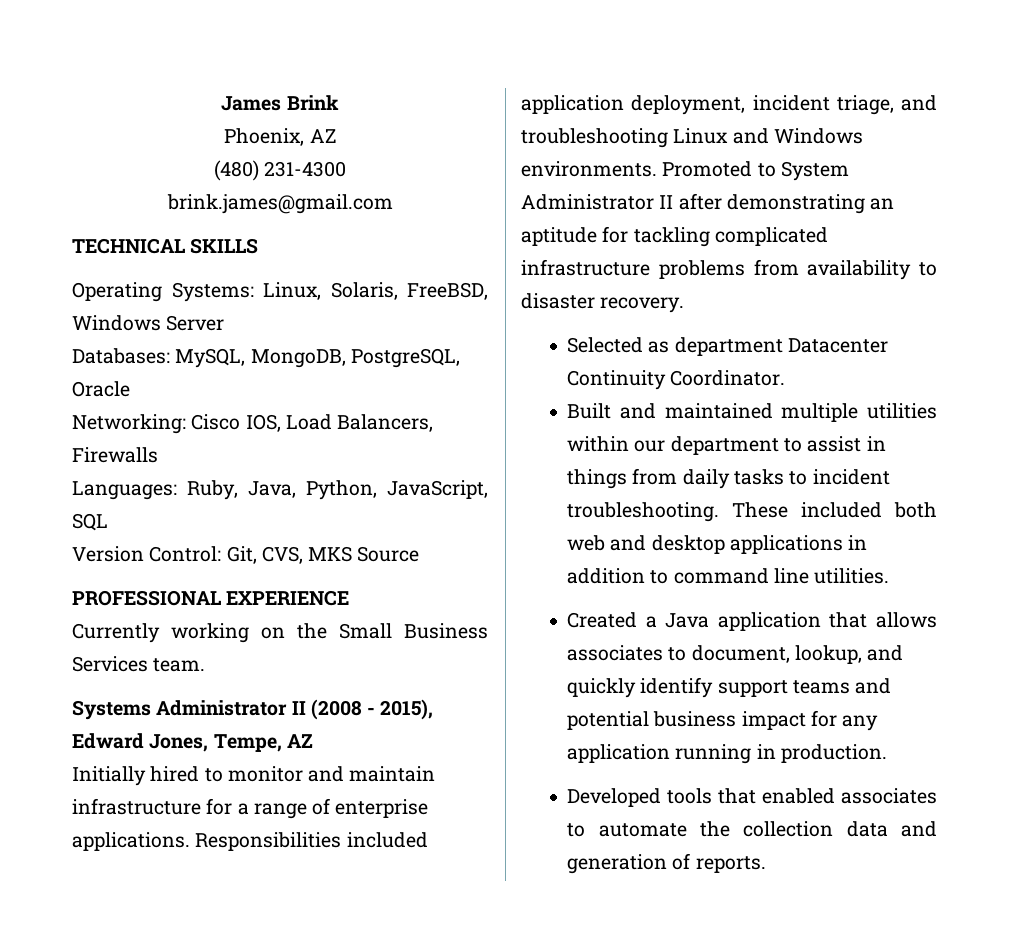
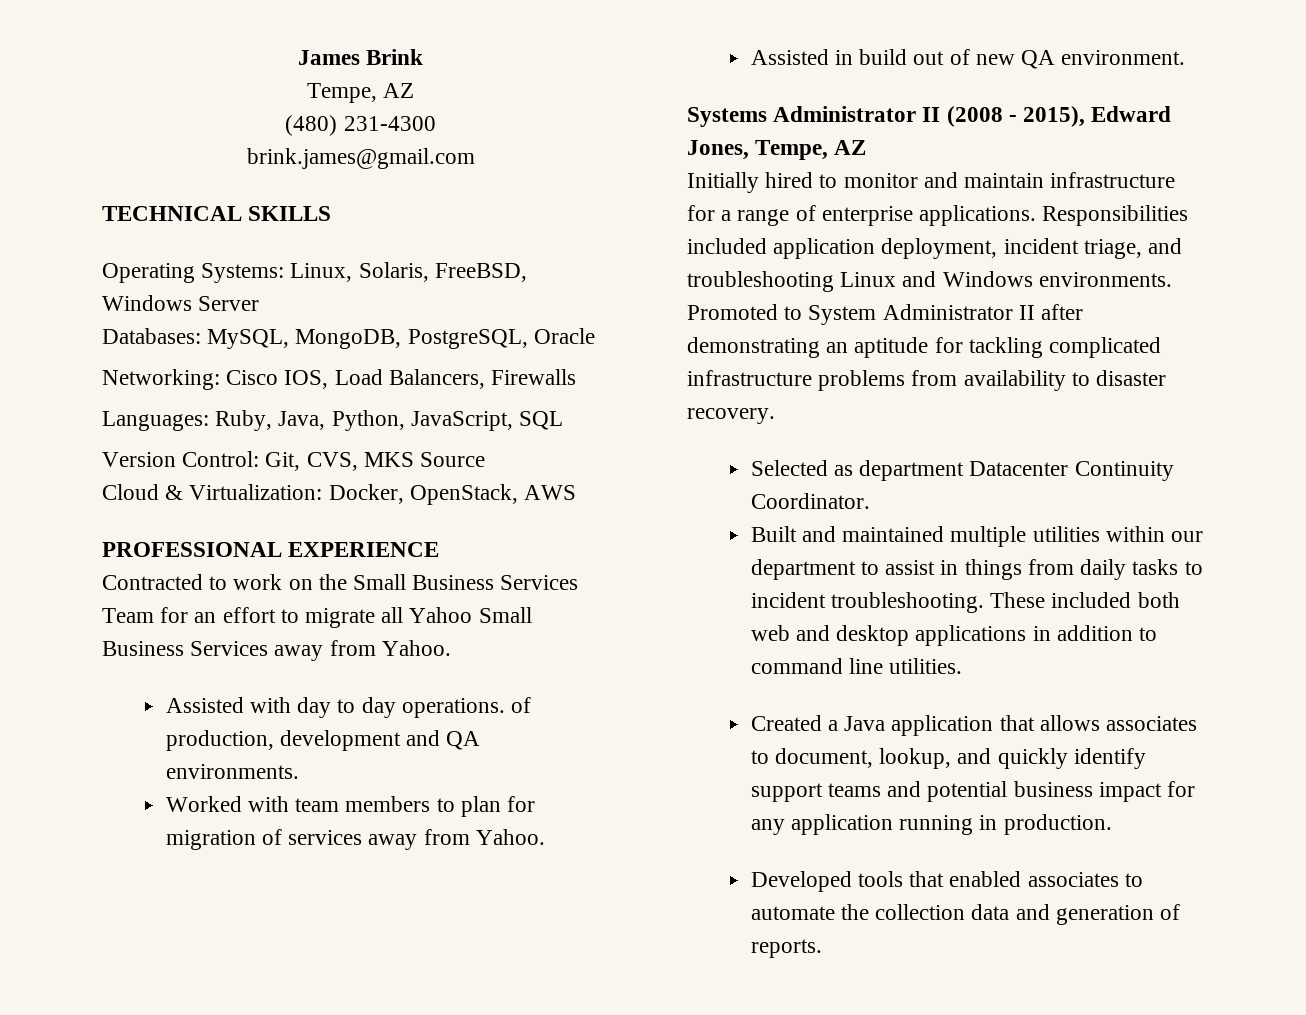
  James Brink
- Phoenix, AZ
+ Tempe, AZ
+ Cloud & Virtualization: Docker, OpenStack, AWS
- Currently working on the Small Business Services team.
+ Contracted to work on the Small Business Services Team for an effort to migrate all Yahoo Small Business Services away from Yahoo.
+ Assisted with day to day operations. of production, development and QA environments.
+ Worked with team members to plan for migration of services away from Yahoo.
+ Assisted in build out of new QA environment.

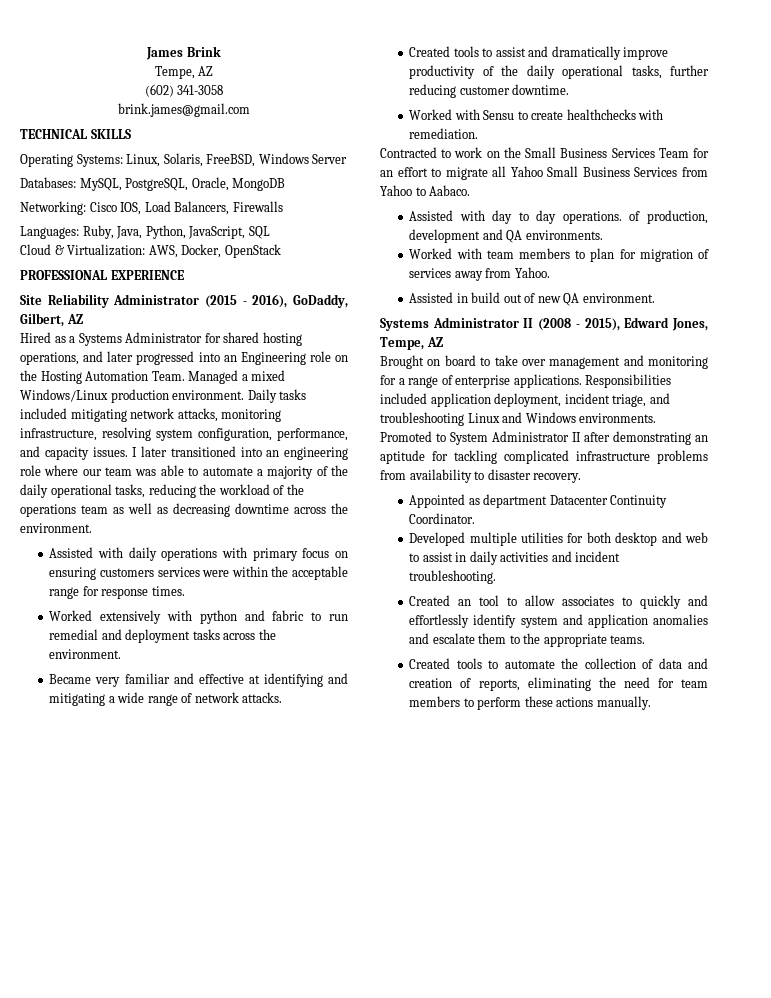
- (480) 231-4300
+ (602) 341-3058
- Databases: MySQL, MongoDB, PostgreSQL, Oracle
+ Databases: MySQL, PostgreSQL, Oracle, MongoDB
- Version Control: Git, CVS, MKS Source
- Cloud & Virtualization: Docker, OpenStack, AWS
+ Cloud & Virtualization: AWS, Docker, OpenStack
+ Site Reliability Administrator (2015 - 2016), GoDaddy, Gilbert, AZ
+ Hired as a Systems Administrator for shared hosting operations, and later progressed into an Engineering role on the Hosting Automation Team. Managed a mixed Windows/Linux production environment. Daily tasks included mitigating network attacks, monitoring infrastructure, resolving system configuration, performance, and capacity issues. I later transitioned into an engineering role where our team was able to automate a majority of the daily operational tasks, reducing the workload of the operations team as well as decreasing downtime across the environment.
+ Assisted with daily operations with primary focus on ensuring customers services were within the acceptable range for response times.
+ Worked extensively with python and fabric to run remedial and deployment tasks across the environment.
+ Became very familiar and effective at identifying and mitigating a wide range of network attacks.
+ Created tools to assist and dramatically improve productivity of the daily operational tasks, further reducing customer downtime.
+ Worked with Sensu to create healthchecks with remediation.
- Contracted to work on the Small Business Services Team for an effort to migrate all Yahoo Small Business Services away from Yahoo.
+ Contracted to work on the Small Business Services Team for an effort to migrate all Yahoo Small Business Services from Yahoo to Aabaco.
- Initially hired to monitor and maintain infrastructure for a range of enterprise applications.
+ Brought on board to take over management and monitoring for a range of enterprise applications.
- Selected as department Datacenter Continuity Coordinator.
+ Appointed as department Datacenter Continuity Coordinator.
- Built and maintained multiple utilities within our department to assist in things from daily tasks to incident troubleshooting. These included both web and desktop applications in addition to command line utilities.
- Created a Java application that allows associates to document, lookup, and quickly identify support teams and potential business impact for any application running in production.
- Developed tools that enabled associates to automate the collection data and generation of reports.
+ Developed multiple utilities for both desktop and web to assist in daily activities and incident troubleshooting.
+ Created an tool to allow associates to quickly and effortlessly identify system and application anomalies and escalate them to the appropriate teams.
+ Created tools to automate the collection of data and creation of reports, eliminating the need for team members to perform these actions manually.

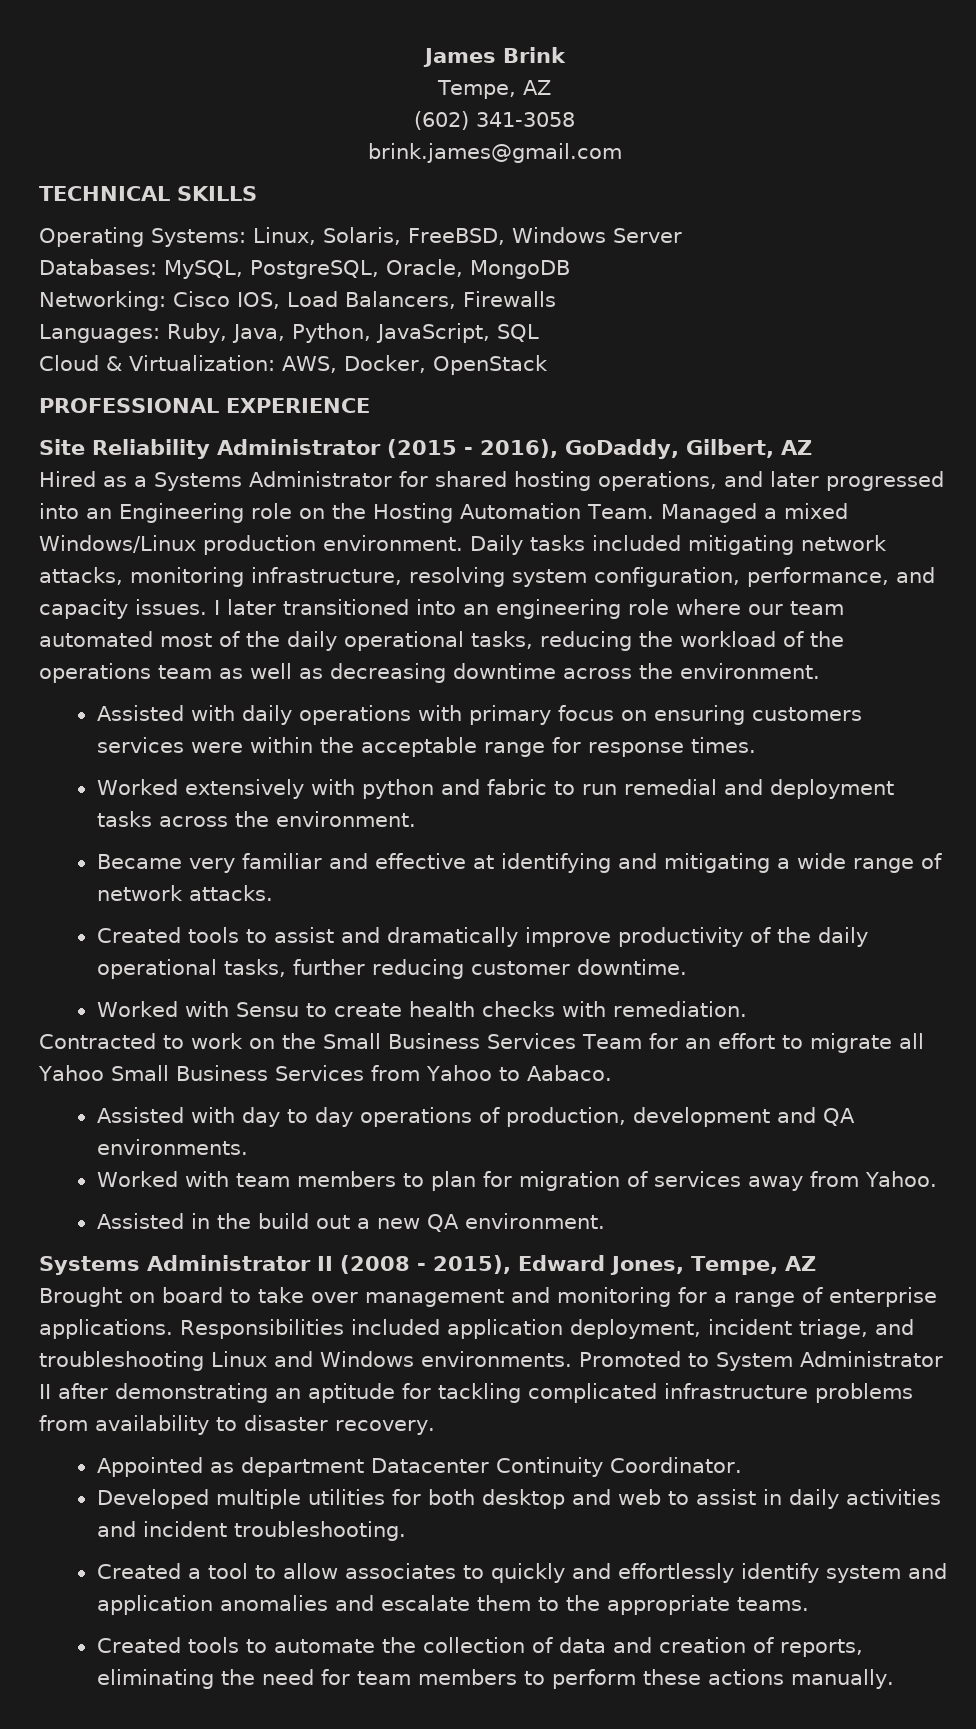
- I later transitioned into an engineering role where our team was able to automate a majority of the daily operational tasks, reducing the workload of the operations team as well as decreasing downtime across the environment.
+ I later transitioned into an engineering role where our team automated most of the daily operational tasks, reducing the workload of the operations team as well as decreasing downtime across the environment.
- Worked with Sensu to create healthchecks with remediation.
+ Worked with Sensu to create health checks with remediation.
- Assisted with day to day operations. of production, development and QA environments.
+ Assisted with day to day operations of production, development and QA environments.
- Assisted in build out of new QA environment.
+ Assisted in the build out a new QA environment.
- Created an tool to allow associates to quickly and effortlessly identify system and application anomalies and escalate them to the appropriate teams.
+ Created a tool to allow associates to quickly and effortlessly identify system and application anomalies and escalate them to the appropriate teams.

